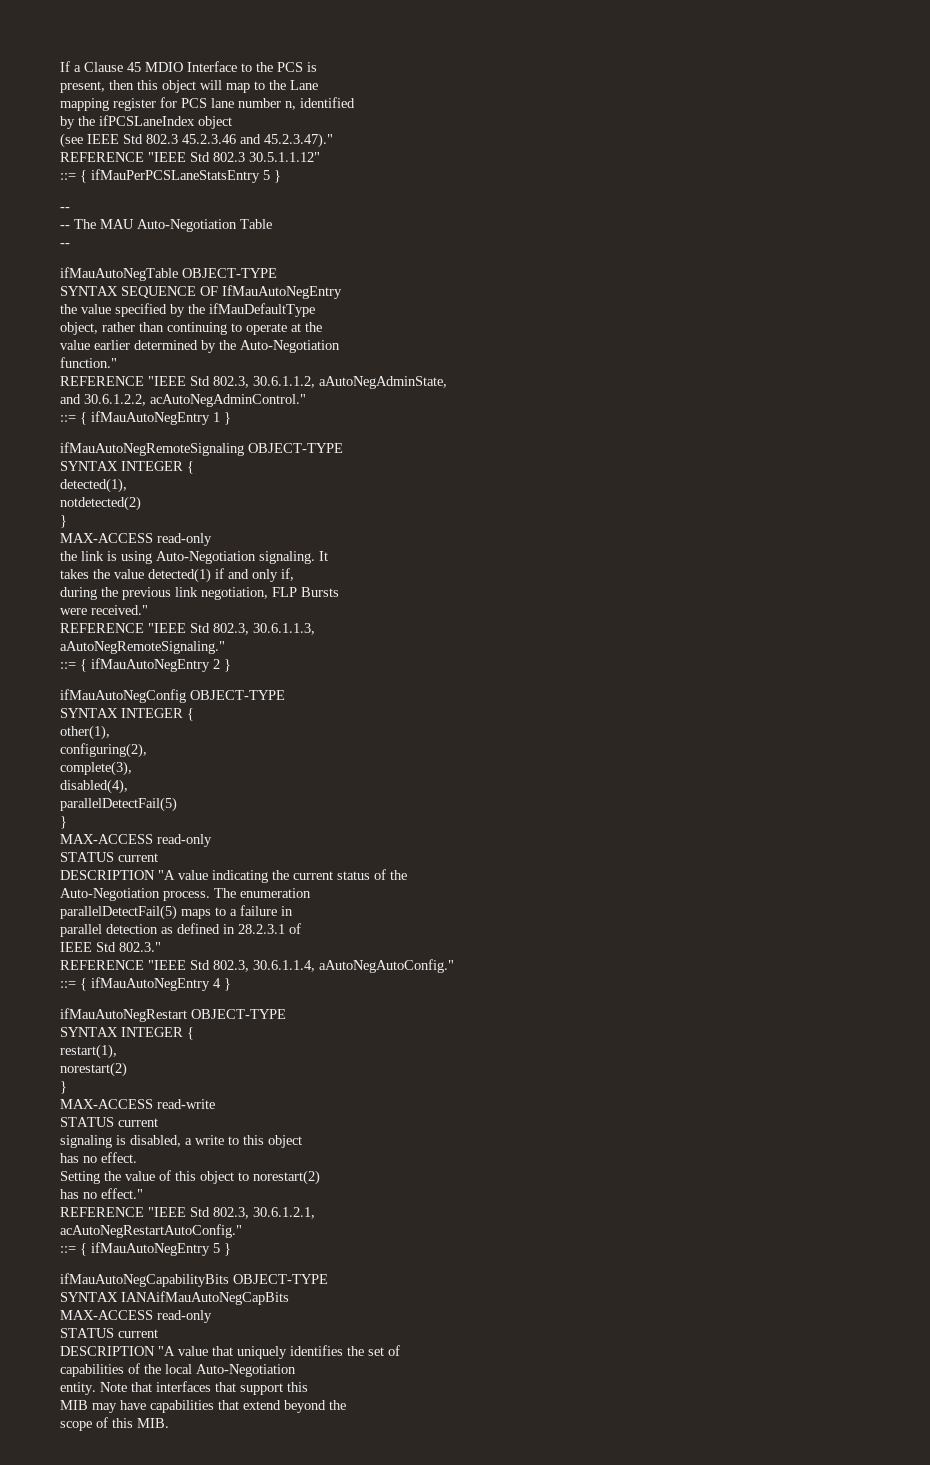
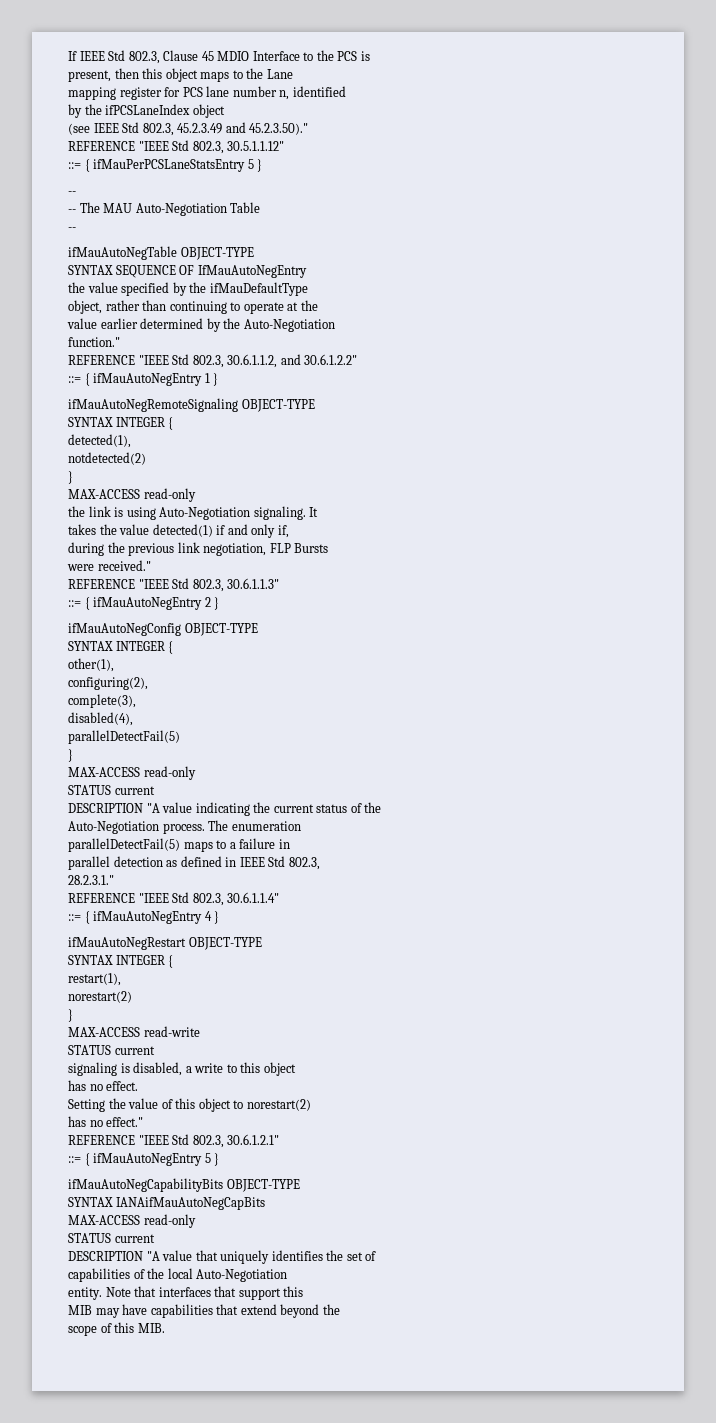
- If a Clause 45 MDIO Interface to the PCS is
+ If IEEE Std 802.3, Clause 45 MDIO Interface to the PCS is
- present, then this object will map to the Lane
+ present, then this object maps to the Lane
- (see IEEE Std 802.3 45.2.3.46 and 45.2.3.47)."
- REFERENCE "IEEE Std 802.3 30.5.1.1.12"
+ (see IEEE Std 802.3, 45.2.3.49 and 45.2.3.50)."
+ REFERENCE "IEEE Std 802.3, 30.5.1.1.12"
- REFERENCE "IEEE Std 802.3, 30.6.1.1.2, aAutoNegAdminState,
- and 30.6.1.2.2, acAutoNegAdminControl."
+ REFERENCE "IEEE Std 802.3, 30.6.1.1.2, and 30.6.1.2.2"
- REFERENCE "IEEE Std 802.3, 30.6.1.1.3,
- aAutoNegRemoteSignaling."
+ REFERENCE "IEEE Std 802.3, 30.6.1.1.3"
- parallel detection as defined in 28.2.3.1 of
- IEEE Std 802.3."
- REFERENCE "IEEE Std 802.3, 30.6.1.1.4, aAutoNegAutoConfig."
+ parallel detection as defined in IEEE Std 802.3,
+ 28.2.3.1."
+ REFERENCE "IEEE Std 802.3, 30.6.1.1.4"
- REFERENCE "IEEE Std 802.3, 30.6.1.2.1,
- acAutoNegRestartAutoConfig."
+ REFERENCE "IEEE Std 802.3, 30.6.1.2.1"

